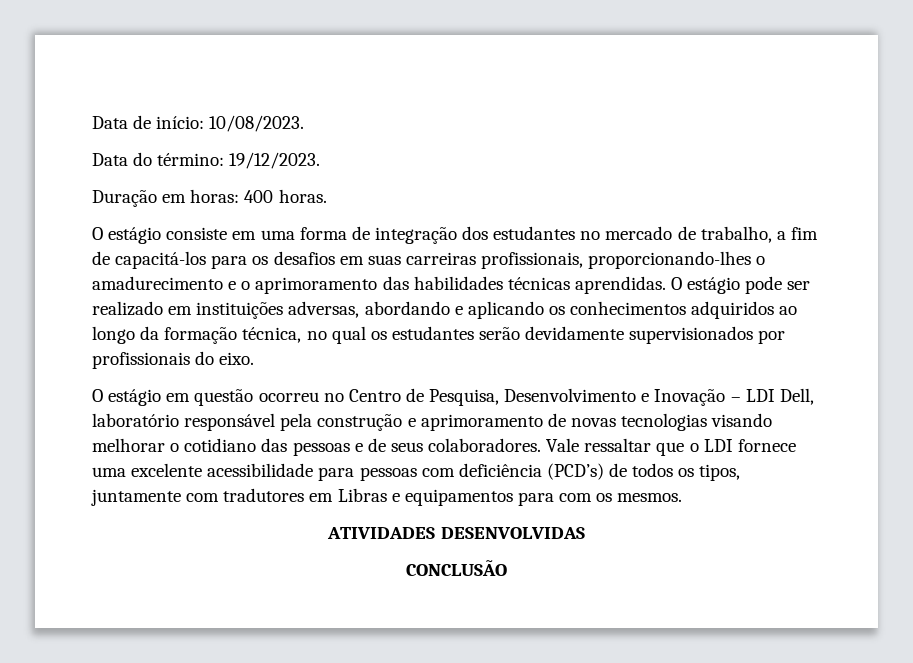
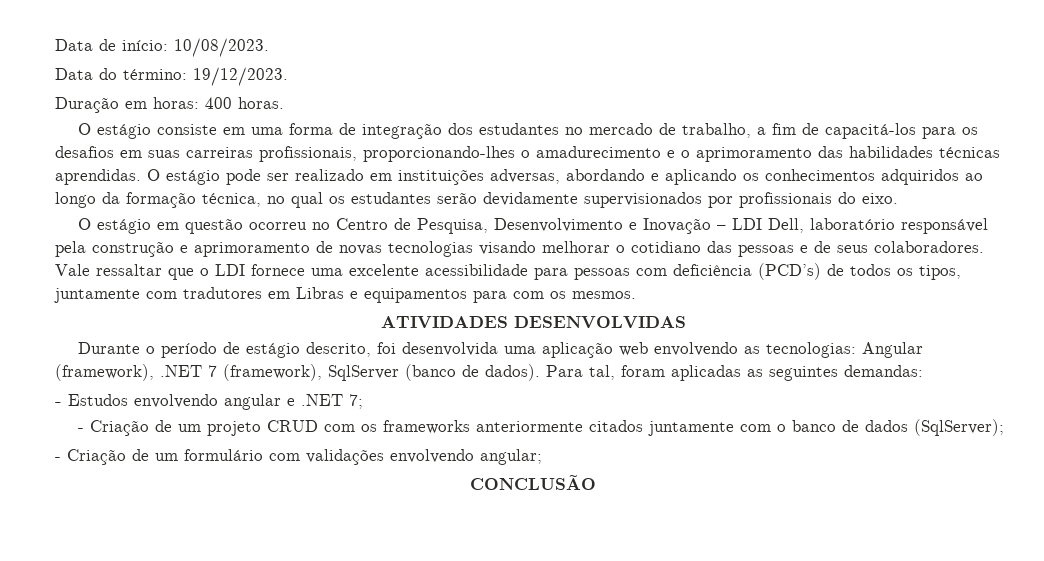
+ Durante o período de estágio descrito, foi desenvolvida uma aplicação web envolvendo as tecnologias: Angular (framework), .NET 7 (framework), SqlServer (banco de dados). Para tal, foram aplicadas as seguintes demandas:
+ - Estudos envolvendo angular e .NET 7;
+ - Criação de um projeto CRUD com os frameworks anteriormente citados juntamente com o banco de dados (SqlServer);
+ - Criação de um formulário com validações envolvendo angular;

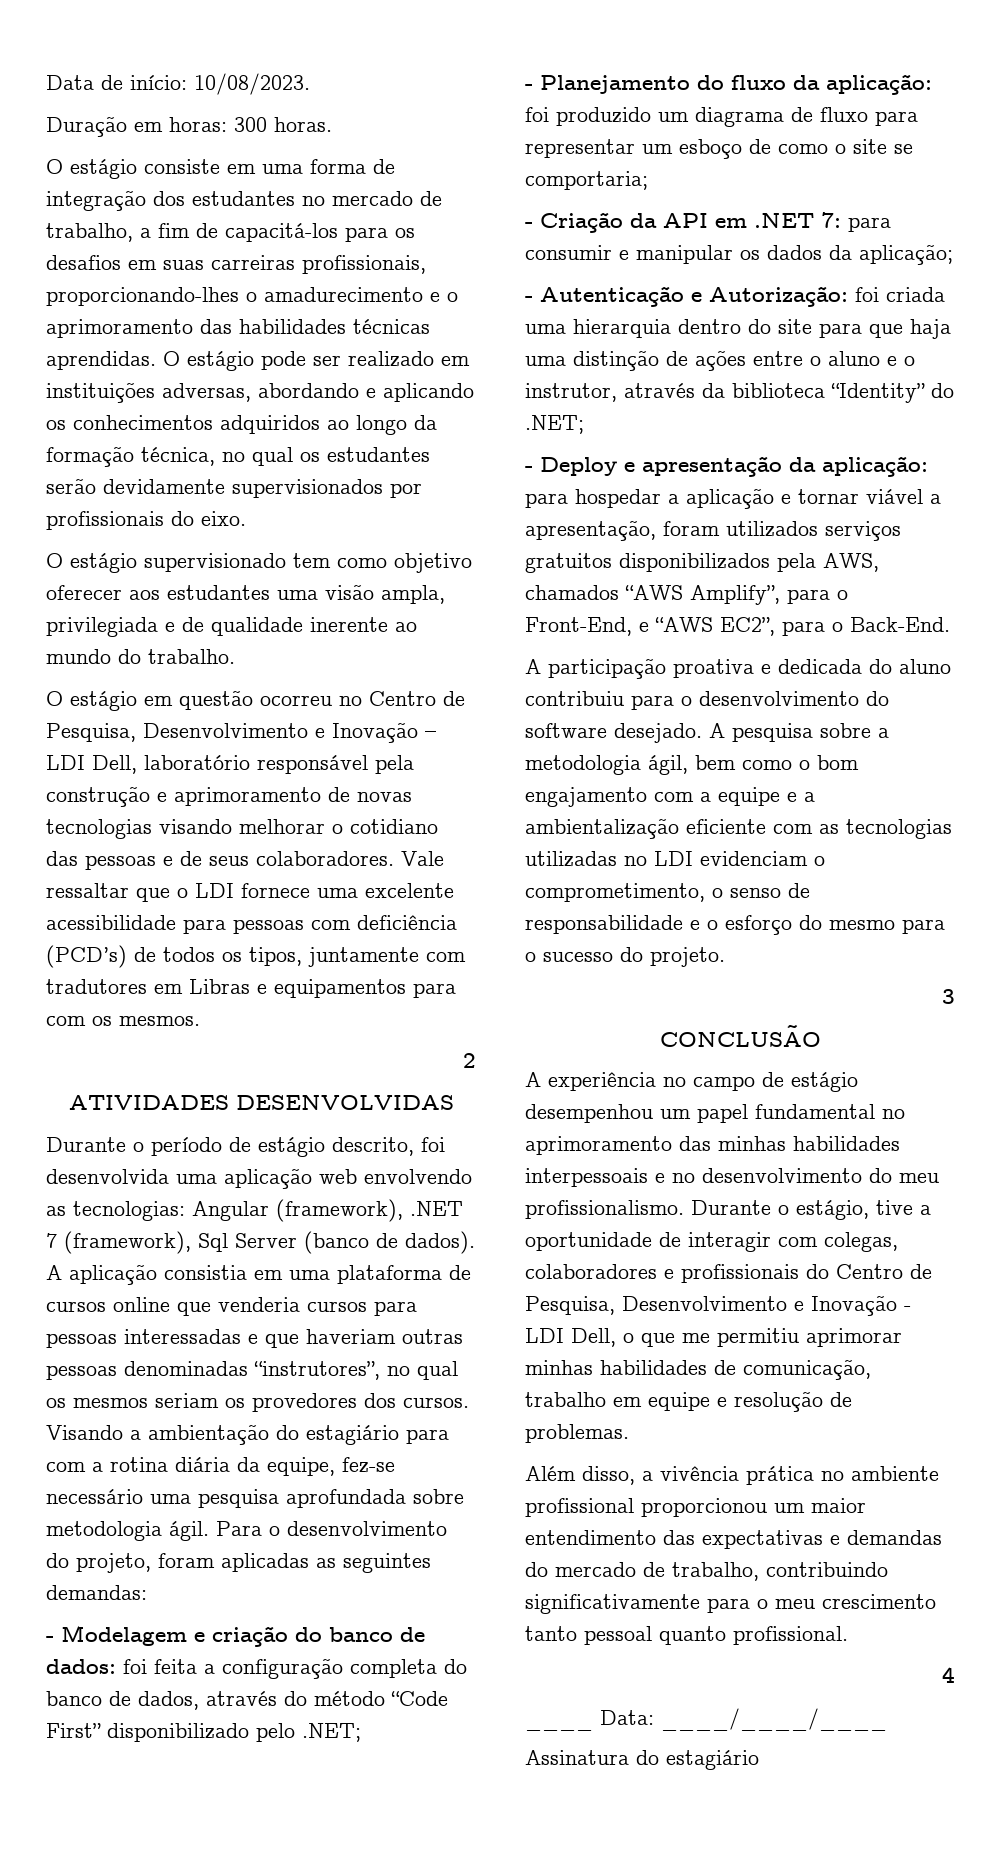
- Data do término: 19/12/2023.
- Duração em horas: 400 horas.
+ Duração em horas: 300 horas.
+ O estágio supervisionado tem como objetivo oferecer aos estudantes uma visão ampla, privilegiada e de qualidade inerente ao mundo do trabalho.
+ 2
- Durante o período de estágio descrito, foi desenvolvida uma aplicação web envolvendo as tecnologias: Angular (framework), .NET 7 (framework), SqlServer (banco de dados).
+ Durante o período de estágio descrito, foi desenvolvida uma aplicação web envolvendo as tecnologias: Angular (framework), .NET 7 (framework), Sql Server (banco de dados).
- Para tal, foram aplicadas as seguintes demandas:
+ A aplicação consistia em uma plataforma de cursos online que venderia cursos para pessoas interessadas e que haveriam outras pessoas denominadas “instrutores”, no qual os mesmos seriam os provedores dos cursos. Visando a ambientação do estagiário para com a rotina diária da equipe, fez-se necessário uma pesquisa aprofundada sobre metodologia ágil. Para o desenvolvimento do projeto, foram aplicadas as seguintes demandas:
- - Estudos envolvendo angular e .NET 7;
- - Criação de um projeto CRUD com os frameworks anteriormente citados juntamente com o banco de dados (SqlServer);
- - Criação de um formulário com validações envolvendo angular;
+ - Modelagem e criação do banco de dados: foi feita a configuração completa do banco de dados, através do método “Code First” disponibilizado pelo .NET;
+ - Planejamento do fluxo da aplicação: foi produzido um diagrama de fluxo para representar um esboço de como o site se comportaria;
+ - Criação da API em .NET 7: para consumir e manipular os dados da aplicação;
+ - Autenticação e Autorização: foi criada uma hierarquia dentro do site para que haja uma distinção de ações entre o aluno e o instrutor, através da biblioteca “Identity” do .NET;
+ - Deploy e apresentação da aplicação: para hospedar a aplicação e tornar viável a apresentação, foram utilizados serviços gratuitos disponibilizados pela AWS, chamados “AWS Amplify”, para o Front-End, e “AWS EC2”, para o Back-End.
+ A participação proativa e dedicada do aluno contribuiu para o desenvolvimento do software desejado. A pesquisa sobre a metodologia ágil, bem como o bom engajamento com a equipe e a ambientalização eficiente com as tecnologias utilizadas no LDI evidenciam o comprometimento, o senso de responsabilidade e o esforço do mesmo para o sucesso do projeto.
+ 3
  CONCLUSÃO
+ A experiência no campo de estágio desempenhou um papel fundamental no aprimoramento das minhas habilidades interpessoais e no desenvolvimento do meu profissionalismo. Durante o estágio, tive a oportunidade de interagir com colegas, colaboradores e profissionais do Centro de Pesquisa, Desenvolvimento e Inovação - LDI Dell, o que me permitiu aprimorar minhas habilidades de comunicação, trabalho em equipe e resolução de problemas.
+ Além disso, a vivência prática no ambiente profissional proporcionou um maior entendimento das expectativas e demandas do mercado de trabalho, contribuindo significativamente para o meu crescimento tanto pessoal quanto profissional.
+ 4
+ ____ Data: ____/____/____
+ Assinatura do estagiário

